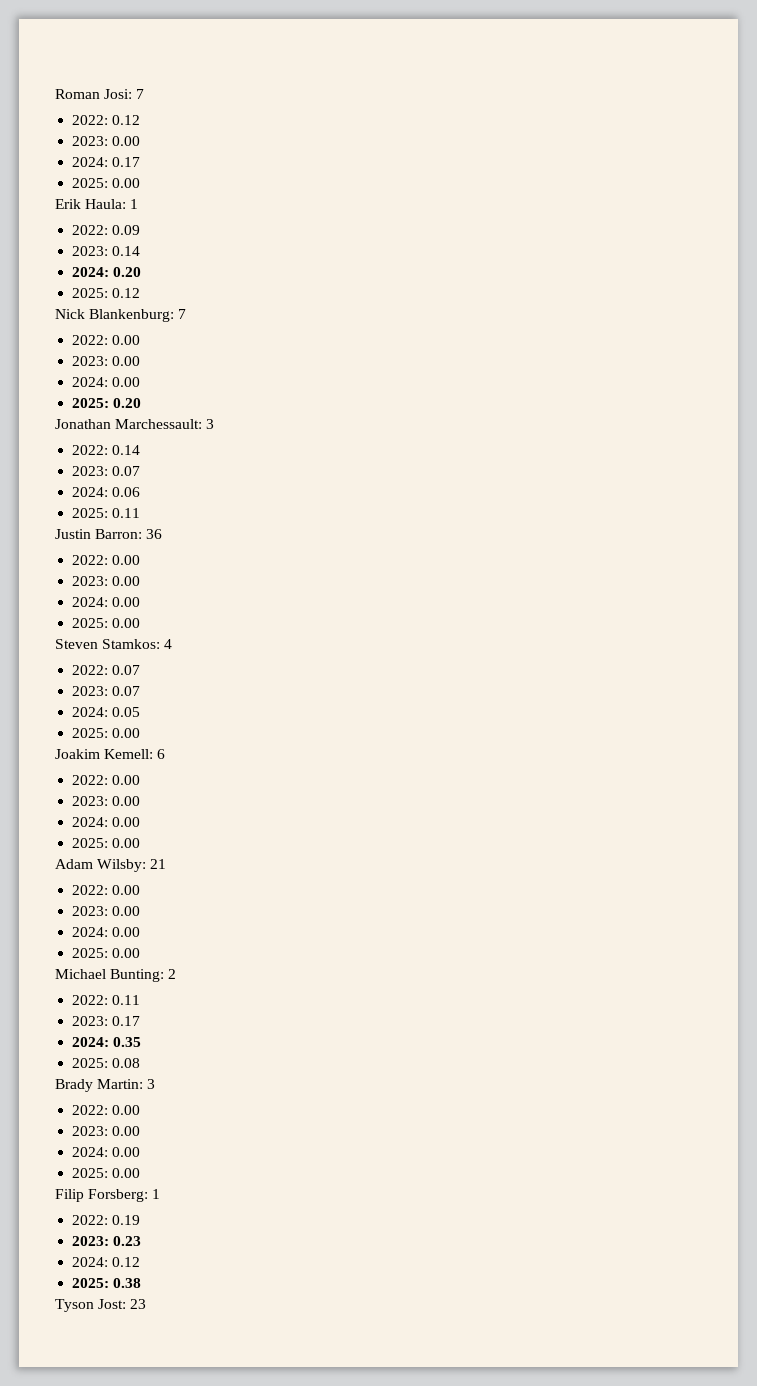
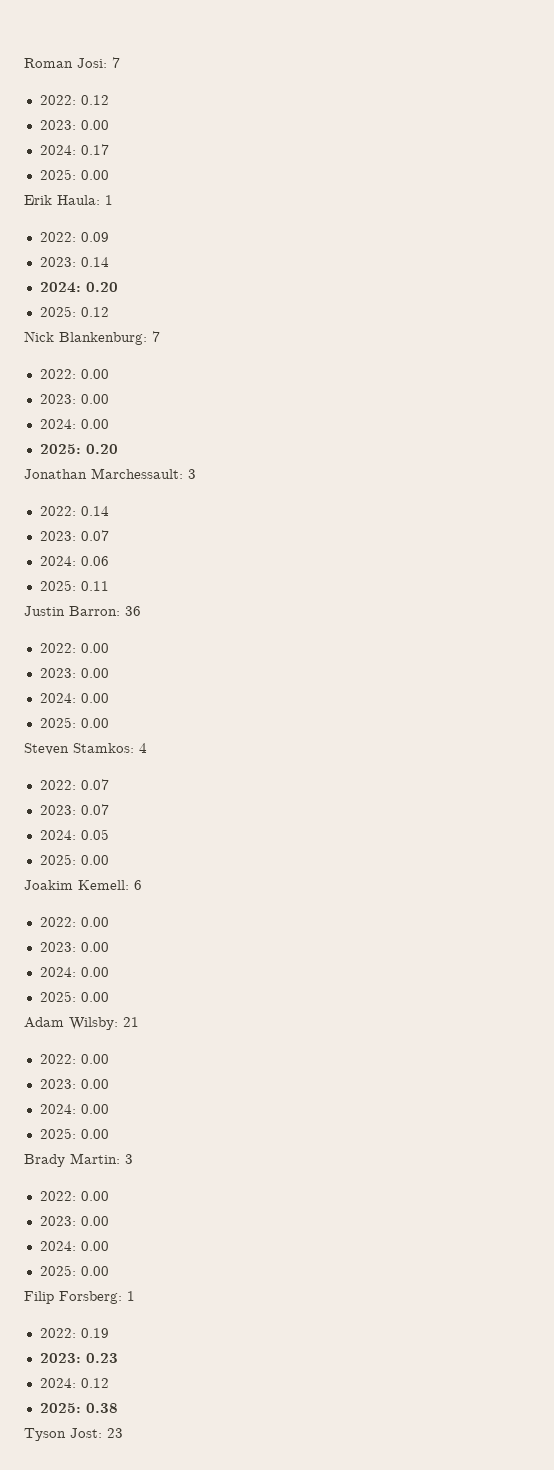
- Michael Bunting: 2
- 2022: 0.11
- 2023: 0.17
- 2024: 0.35
- 2025: 0.08

